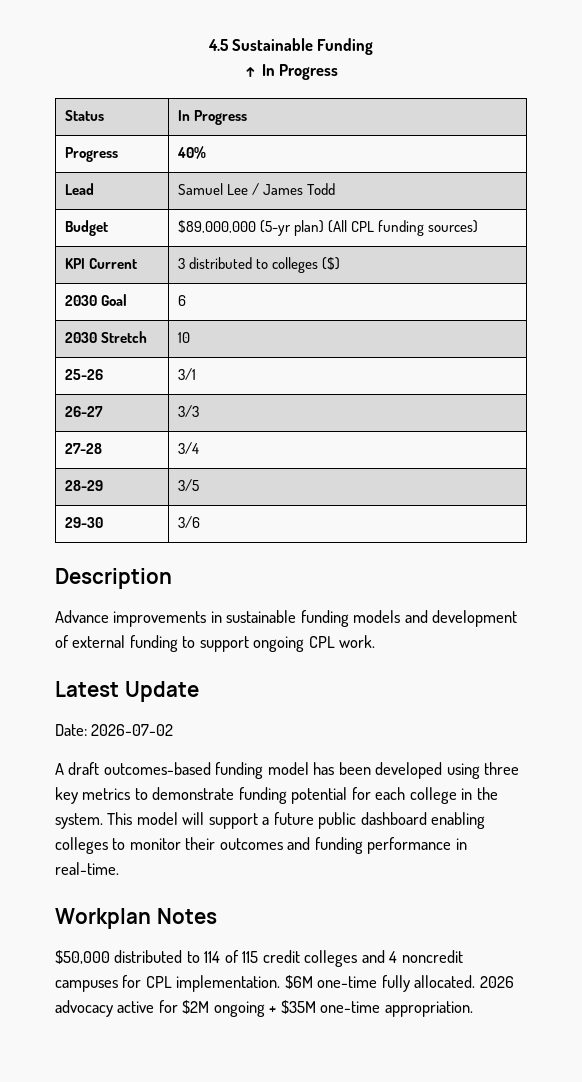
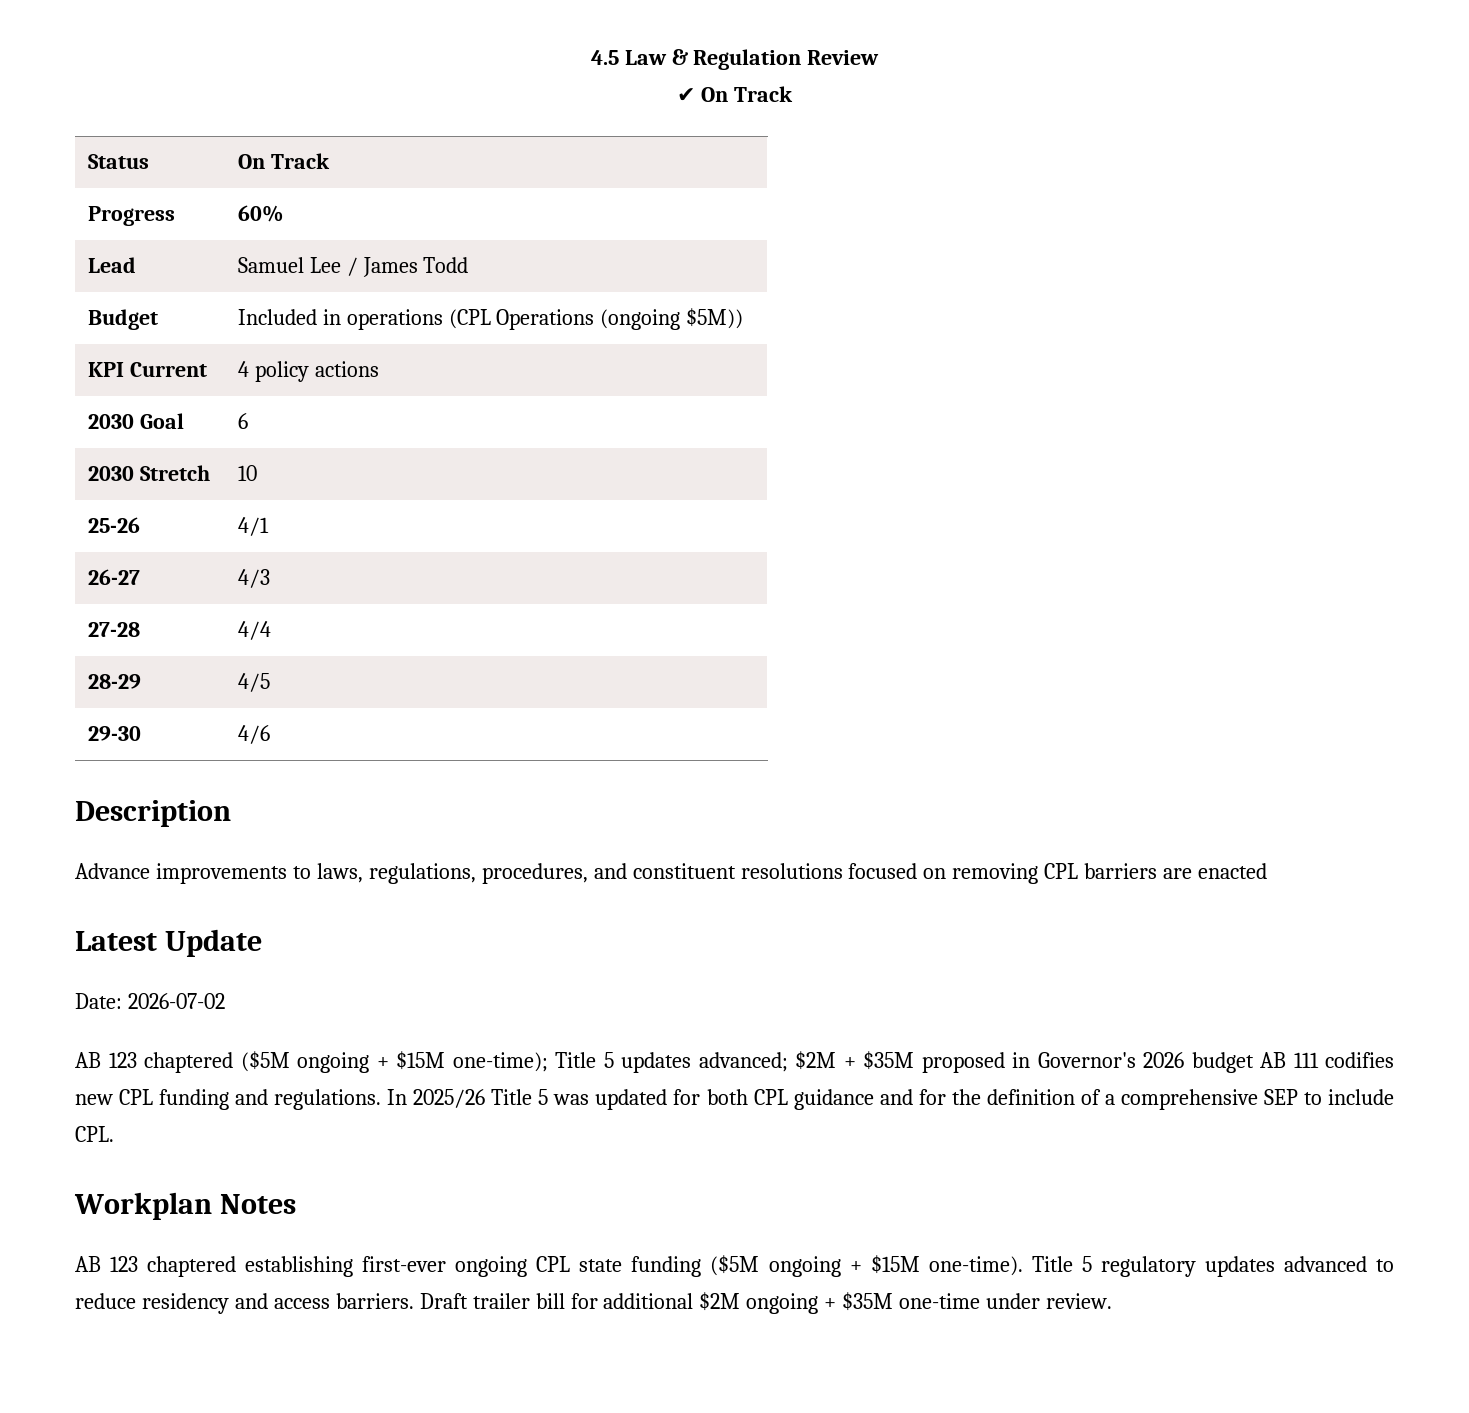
- 4.5 Sustainable Funding
- ↑ In Progress
+ 4.5 Law & Regulation Review
+ ✔ On Track
- Status | In Progress
+ Status | On Track
- Progress | 40%
+ Progress | 60%
- Budget | $89,000,000 (5-yr plan) (All CPL funding sources)
- KPI Current | 3 distributed to colleges ($)
+ Budget | Included in operations (CPL Operations (ongoing $5M))
+ KPI Current | 4 policy actions
- 25-26 | 3/1
+ 25-26 | 4/1
- 26-27 | 3/3
+ 26-27 | 4/3
- 27-28 | 3/4
+ 27-28 | 4/4
- 28-29 | 3/5
+ 28-29 | 4/5
- 29-30 | 3/6
+ 29-30 | 4/6
- Advance improvements in sustainable funding models and development of external funding to support ongoing CPL work.
+ Advance improvements to laws, regulations, procedures, and constituent resolutions focused on removing CPL barriers are enacted
  Latest Update
  Date: 2026-07-02
- A draft outcomes-based funding model has been developed using three key metrics to demonstrate funding potential for each college in the system. This model will support a future public dashboard enabling colleges to monitor their outcomes and funding performance in real-time.
+ AB 123 chaptered ($5M ongoing + $15M one-time); Title 5 updates advanced; $2M + $35M proposed in Governor's 2026 budget AB 111 codifies new CPL funding and regulations. In 2025/26 Title 5 was updated for both CPL guidance and for the definition of a comprehensive SEP to include CPL.
  Workplan Notes
- $50,000 distributed to 114 of 115 credit colleges and 4 noncredit campuses for CPL implementation. $6M one-time fully allocated. 2026 advocacy active for $2M ongoing + $35M one-time appropriation.
+ AB 123 chaptered establishing first-ever ongoing CPL state funding ($5M ongoing + $15M one-time). Title 5 regulatory updates advanced to reduce residency and access barriers. Draft trailer bill for additional $2M ongoing + $35M one-time under review.

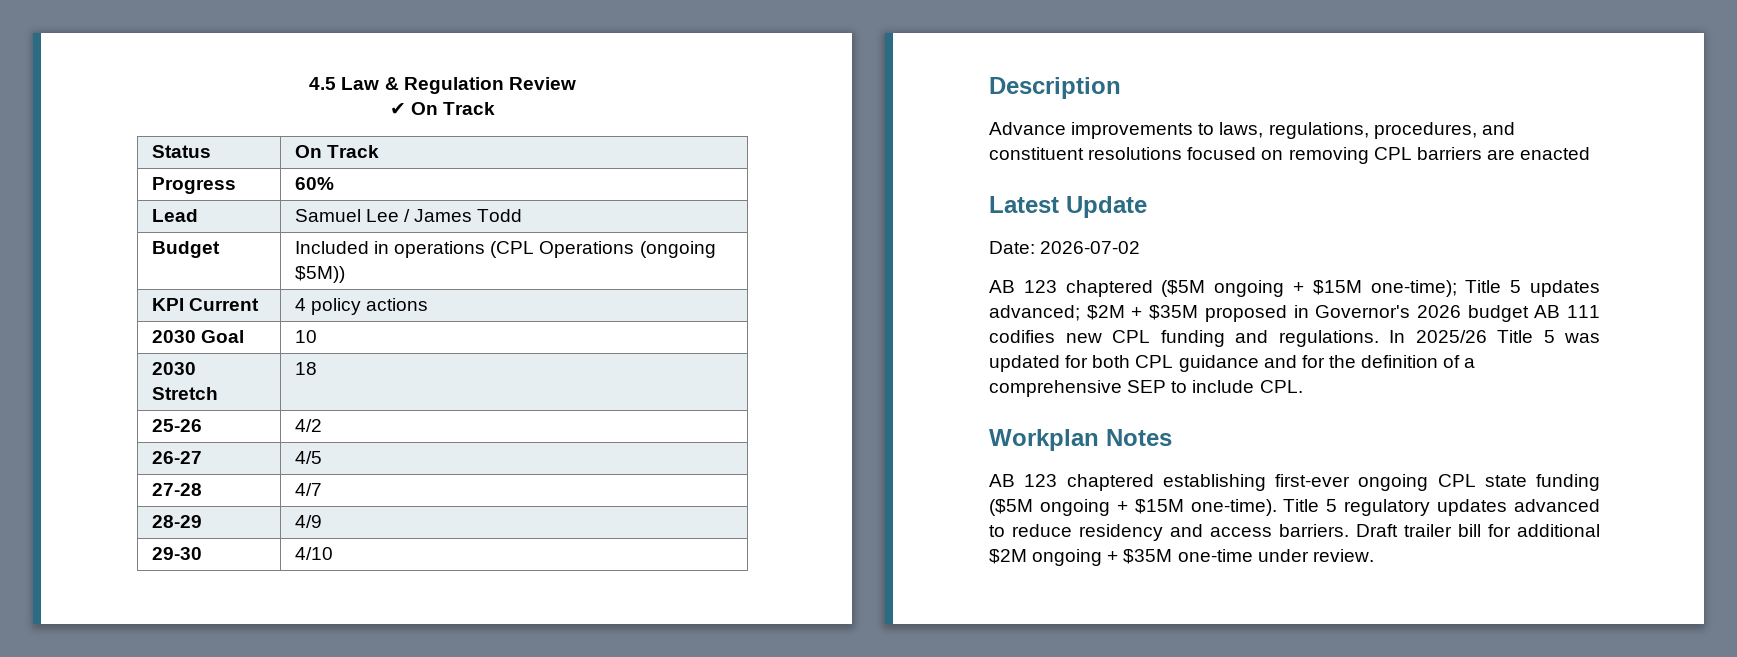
- 2030 Goal | 6
+ 2030 Goal | 10
- 2030 Stretch | 10
+ 2030 Stretch | 18
- 25-26 | 4/1
+ 25-26 | 4/2
- 26-27 | 4/3
+ 26-27 | 4/5
- 27-28 | 4/4
+ 27-28 | 4/7
- 28-29 | 4/5
+ 28-29 | 4/9
- 29-30 | 4/6
+ 29-30 | 4/10

